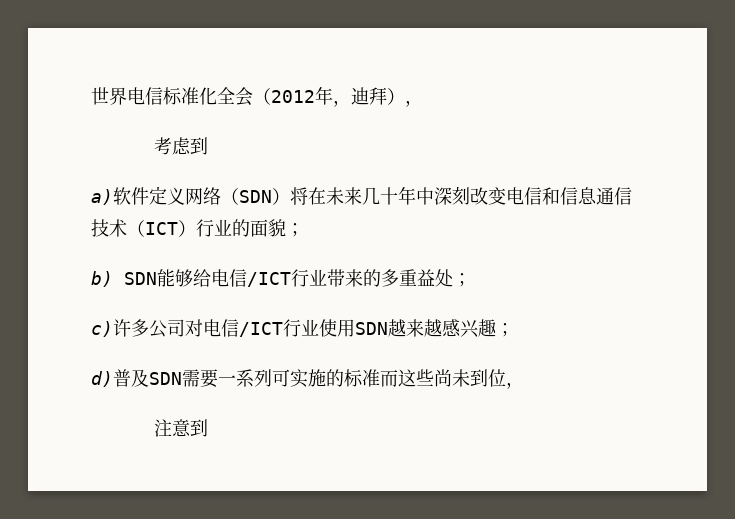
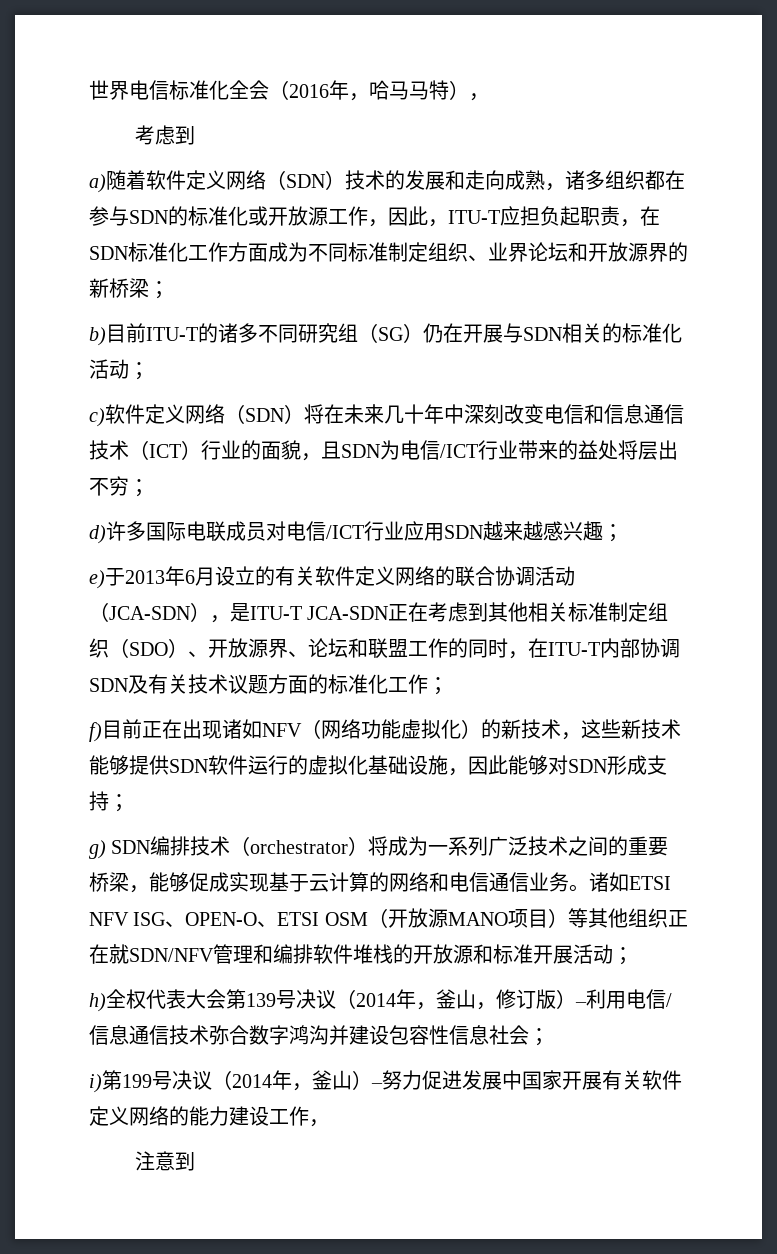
- 世界电信标准化全会（2012年，迪拜），
+ 世界电信标准化全会（2016年，哈马马特），
- a)软件定义网络（SDN）将在未来几十年中深刻改变电信和信息通信技术（ICT）行业的面貌；
- b) SDN能够给电信/ICT行业带来的多重益处；
- c)许多公司对电信/ICT行业使用SDN越来越感兴趣；
+ a)随着软件定义网络（SDN）技术的发展和走向成熟，诸多组织都在参与SDN的标准化或开放源工作，因此，ITU-T应担负起职责，在SDN标准化工作方面成为不同标准制定组织、业界论坛和开放源界的新桥梁；
+ b)目前ITU-T的诸多不同研究组（SG）仍在开展与SDN相关的标准化活动；
+ c)软件定义网络（SDN）将在未来几十年中深刻改变电信和信息通信技术（ICT）行业的面貌，且SDN为电信/ICT行业带来的益处将层出不穷；
+ d)许多国际电联成员对电信/ICT行业应用SDN越来越感兴趣；
- d)普及SDN需要一系列可实施的标准而这些尚未到位，
+ e)于2013年6月设立的有关软件定义网络的联合协调活动（JCA-SDN），是ITU-T JCA-SDN正在考虑到其他相关标准制定组织（SDO）、开放源界、论坛和联盟工作的同时，在ITU-T内部协调SDN及有关技术议题方面的标准化工作；
+ f)目前正在出现诸如NFV（网络功能虚拟化）的新技术，这些新技术能够提供SDN软件运行的虚拟化基础设施，因此能够对SDN形成支持；
+ g) SDN编排技术（orchestrator）将成为一系列广泛技术之间的重要桥梁，能够促成实现基于云计算的网络和电信通信业务。诸如ETSI NFV ISG、OPEN-O、ETSI OSM（开放源MANO项目）等其他组织正在就SDN/NFV管理和编排软件堆栈的开放源和标准开展活动；
+ h)全权代表大会第139号决议（2014年，釜山，修订版）–利用电信/信息通信技术弥合数字鸿沟并建设包容性信息社会；
+ i)第199号决议（2014年，釜山）–努力促进发展中国家开展有关软件定义网络的能力建设工作，

